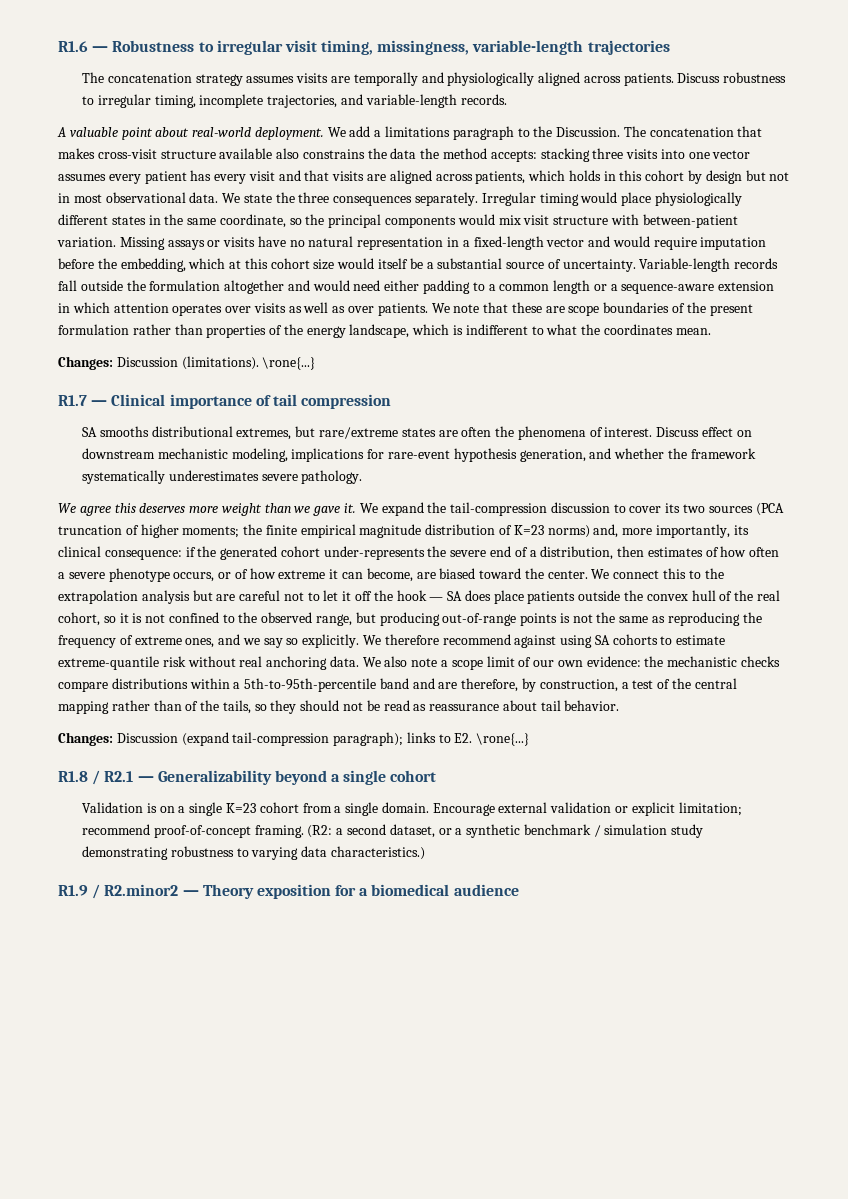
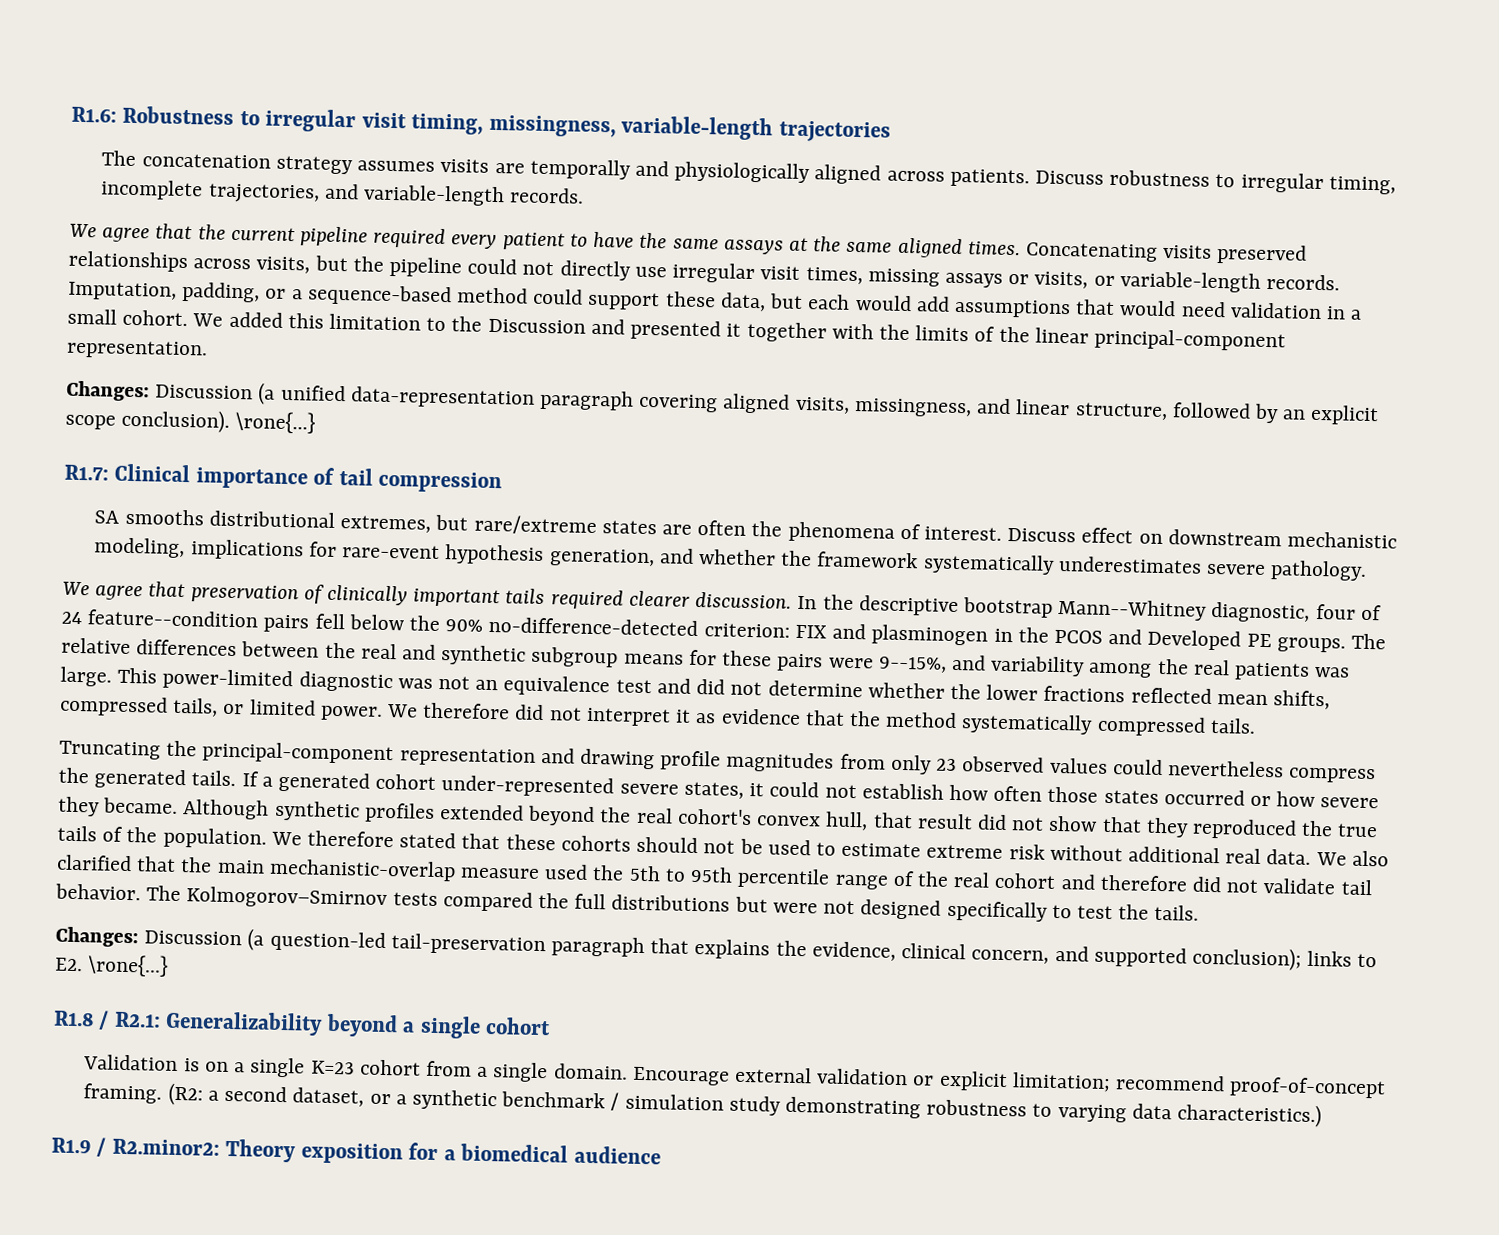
- R1.6 — Robustness to irregular visit timing, missingness, variable-length trajectories
+ R1.6: Robustness to irregular visit timing, missingness, variable-length trajectories
- A valuable point about real-world deployment. We add a limitations paragraph to the Discussion. The concatenation that makes cross-visit structure available also constrains the data the method accepts: stacking three visits into one vector assumes every patient has every visit and that visits are aligned across patients, which holds in this cohort by design but not in most observational data. We state the three consequences separately. Irregular timing would place physiologically different states in the same coordinate, so the principal components would mix visit structure with between-patient variation. Missing assays or visits have no natural representation in a fixed-length vector and would require imputation before the embedding, which at this cohort size would itself be a substantial source of uncertainty. Variable-length records fall outside the formulation altogether and would need either padding to a common length or a sequence-aware extension in which attention operates over visits as well as over patients. We note that these are scope boundaries of the present formulation rather than properties of the energy landscape, which is indifferent to what the coordinates mean.
- Changes: Discussion (limitations). \rone{...}
- R1.7 — Clinical importance of tail compression
+ We agree that the current pipeline required every patient to have the same assays at the same aligned times. Concatenating visits preserved relationships across visits, but the pipeline could not directly use irregular visit times, missing assays or visits, or variable-length records. Imputation, padding, or a sequence-based method could support these data, but each would add assumptions that would need validation in a small cohort. We added this limitation to the Discussion and presented it together with the limits of the linear principal-component representation.
+ Changes: Discussion (a unified data-representation paragraph covering aligned visits, missingness, and linear structure, followed by an explicit scope conclusion). \rone{...}
+ R1.7: Clinical importance of tail compression
- We agree this deserves more weight than we gave it. We expand the tail-compression discussion to cover its two sources (PCA truncation of higher moments; the finite empirical magnitude distribution of K=23 norms) and, more importantly, its clinical consequence: if the generated cohort under-represents the severe end of a distribution, then estimates of how often a severe phenotype occurs, or of how extreme it can become, are biased toward the center. We connect this to the extrapolation analysis but are careful not to let it off the hook — SA does place patients outside the convex hull of the real cohort, so it is not confined to the observed range, but producing out-of-range points is not the same as reproducing the frequency of extreme ones, and we say so explicitly. We therefore recommend against using SA cohorts to estimate extreme-quantile risk without real anchoring data. We also note a scope limit of our own evidence: the mechanistic checks compare distributions within a 5th-to-95th-percentile band and are therefore, by construction, a test of the central mapping rather than of the tails, so they should not be read as reassurance about tail behavior.
- Changes: Discussion (expand tail-compression paragraph); links to E2. \rone{...}
+ We agree that preservation of clinically important tails required clearer discussion. In the descriptive bootstrap Mann--Whitney diagnostic, four of 24 feature--condition pairs fell below the 90% no-difference-detected criterion: FIX and plasminogen in the PCOS and Developed PE groups. The relative differences between the real and synthetic subgroup means for these pairs were 9--15%, and variability among the real patients was large. This power-limited diagnostic was not an equivalence test and did not determine whether the lower fractions reflected mean shifts, compressed tails, or limited power. We therefore did not interpret it as evidence that the method systematically compressed tails.
+ Truncating the principal-component representation and drawing profile magnitudes from only 23 observed values could nevertheless compress the generated tails. If a generated cohort under-represented severe states, it could not establish how often those states occurred or how severe they became. Although synthetic profiles extended beyond the real cohort's convex hull, that result did not show that they reproduced the true tails of the population. We therefore stated that these cohorts should not be used to estimate extreme risk without additional real data. We also clarified that the main mechanistic-overlap measure used the 5th to 95th percentile range of the real cohort and therefore did not validate tail behavior. The Kolmogorov–Smirnov tests compared the full distributions but were not designed specifically to test the tails.
+ Changes: Discussion (a question-led tail-preservation paragraph that explains the evidence, clinical concern, and supported conclusion); links to E2. \rone{...}
- R1.8 / R2.1 — Generalizability beyond a single cohort
+ R1.8 / R2.1: Generalizability beyond a single cohort
- R1.9 / R2.minor2 — Theory exposition for a biomedical audience
+ R1.9 / R2.minor2: Theory exposition for a biomedical audience

